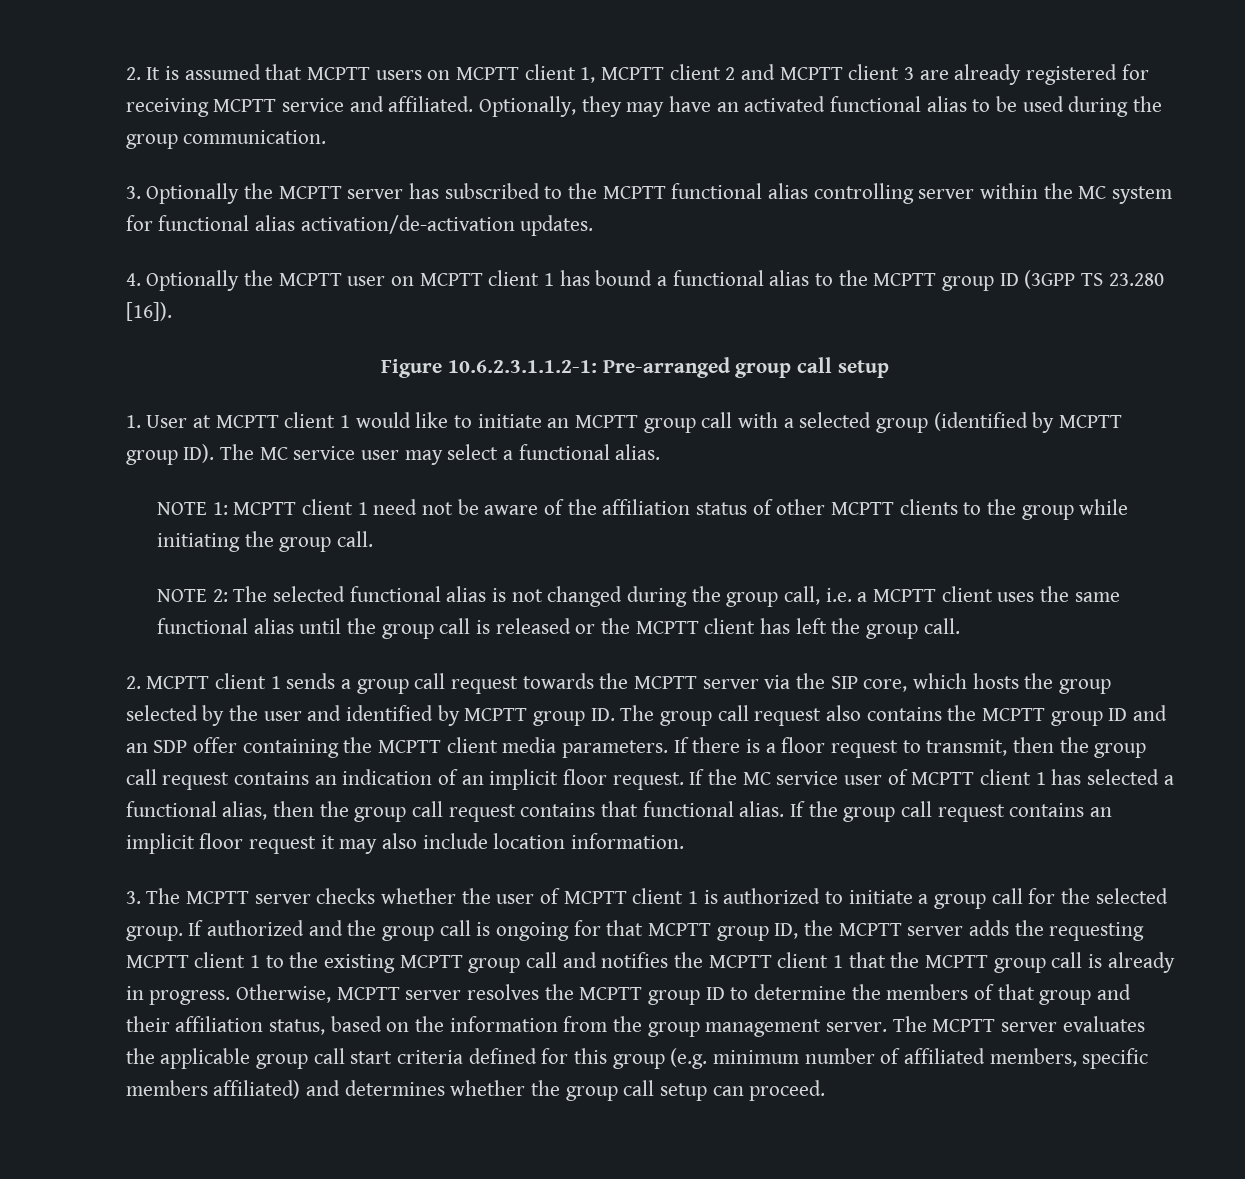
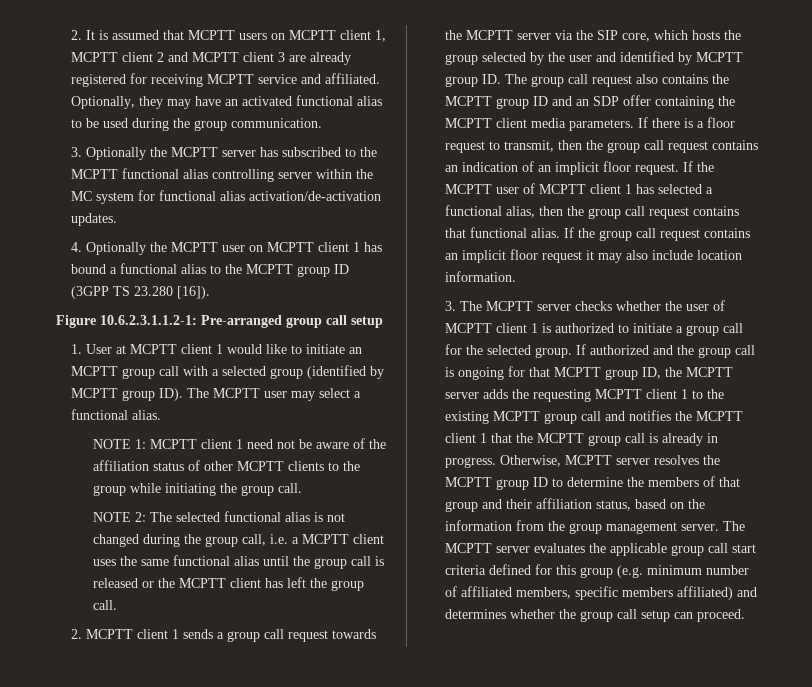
- 1. User at MCPTT client 1 would like to initiate an MCPTT group call with a selected group (identified by MCPTT group ID). The MC service user may select a functional alias.
+ 1. User at MCPTT client 1 would like to initiate an MCPTT group call with a selected group (identified by MCPTT group ID). The MCPTT user may select a functional alias.
- If the MC service user of MCPTT client 1 has selected a functional alias, then the group call request contains that functional alias.
+ If the MCPTT user of MCPTT client 1 has selected a functional alias, then the group call request contains that functional alias.

